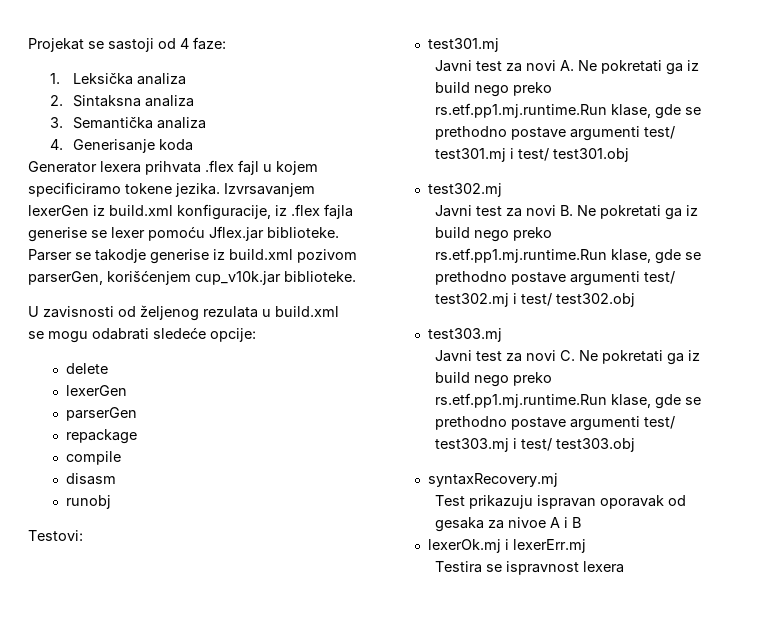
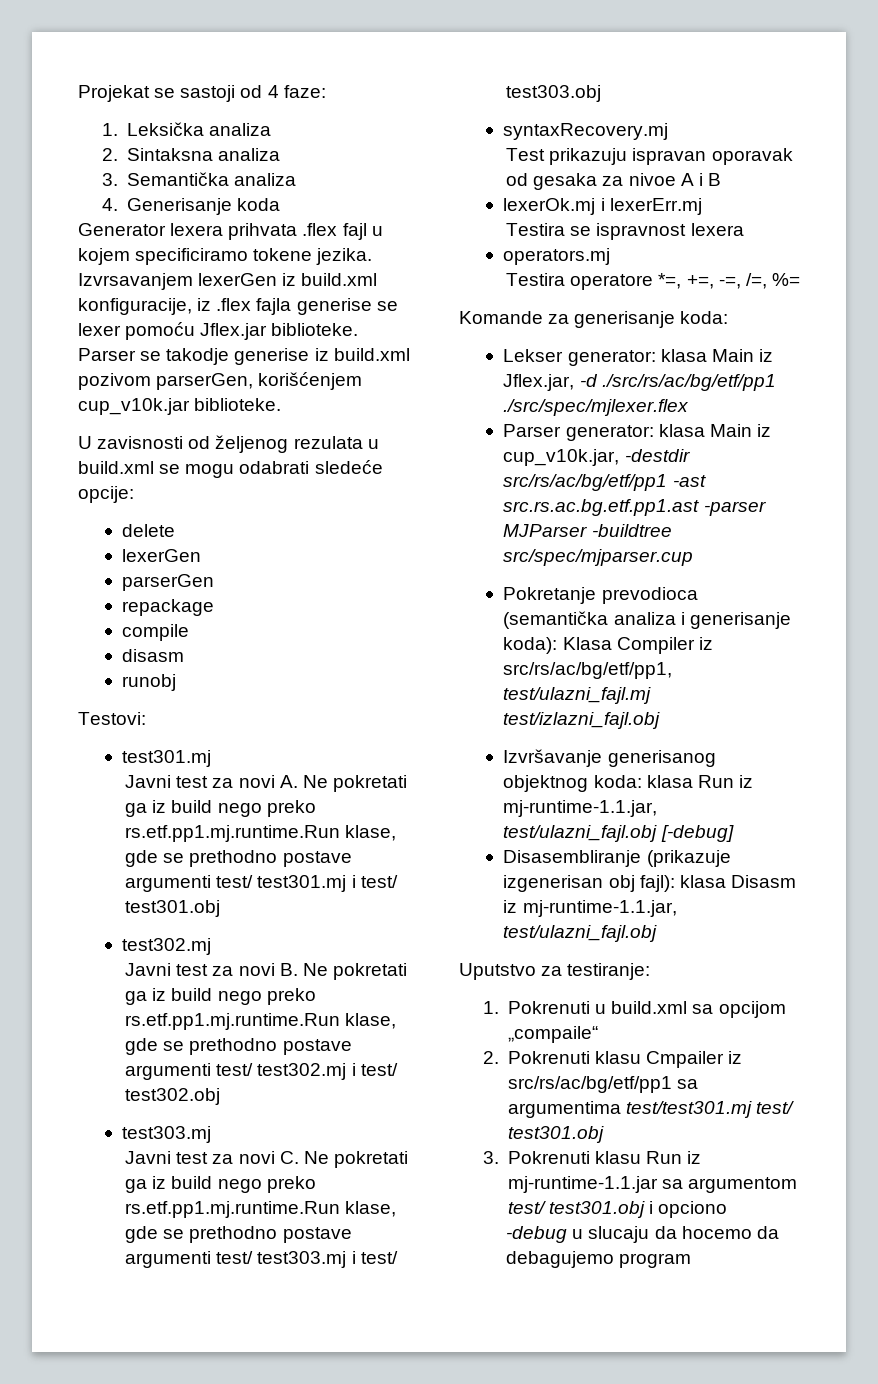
+ operators.mj
+ Testira operatore *=, +=, -=, /=, %=
+ Komande za generisanje koda:
+ Lekser generator: klasa Main iz Jflex.jar, -d ./src/rs/ac/bg/etf/pp1 ./src/spec/mjlexer.flex
+ Parser generator: klasa Main iz cup_v10k.jar, -destdir src/rs/ac/bg/etf/pp1 -ast src.rs.ac.bg.etf.pp1.ast -parser MJParser -buildtree src/spec/mjparser.cup
+ Pokretanje prevodioca (semantička analiza i generisanje koda): Klasa Compiler iz src/rs/ac/bg/etf/pp1, test/ulazni_fajl.mj test/izlazni_fajl.obj
+ Izvršavanje generisanog objektnog koda: klasa Run iz mj-runtime-1.1.jar, test/ulazni_fajl.obj [-debug]
+ Disasembliranje (prikazuje izgenerisan obj fajl): klasa Disasm iz mj-runtime-1.1.jar, test/ulazni_fajl.obj
+ Uputstvo za testiranje:
+ 1. Pokrenuti u build.xml sa opcijom „compaile“
+ 2. Pokrenuti klasu Cmpailer iz src/rs/ac/bg/etf/pp1 sa argumentima test/test301.mj test/ test301.obj
+ 3. Pokrenuti klasu Run iz mj-runtime-1.1.jar sa argumentom test/ test301.obj i opciono
+ -debug u slucaju da hocemo da debagujemo program

